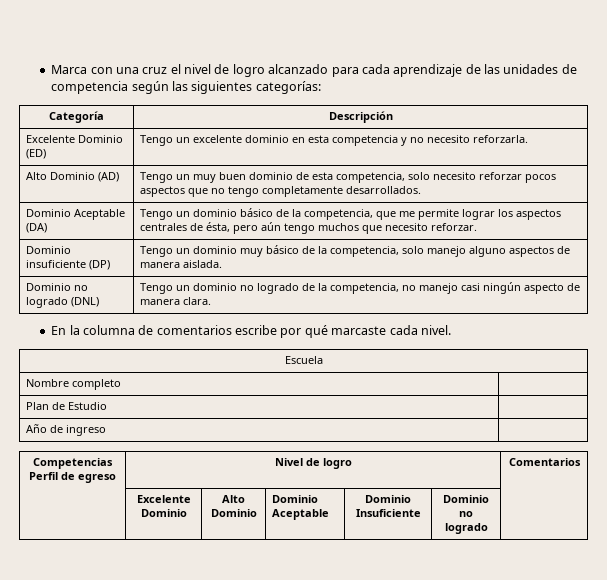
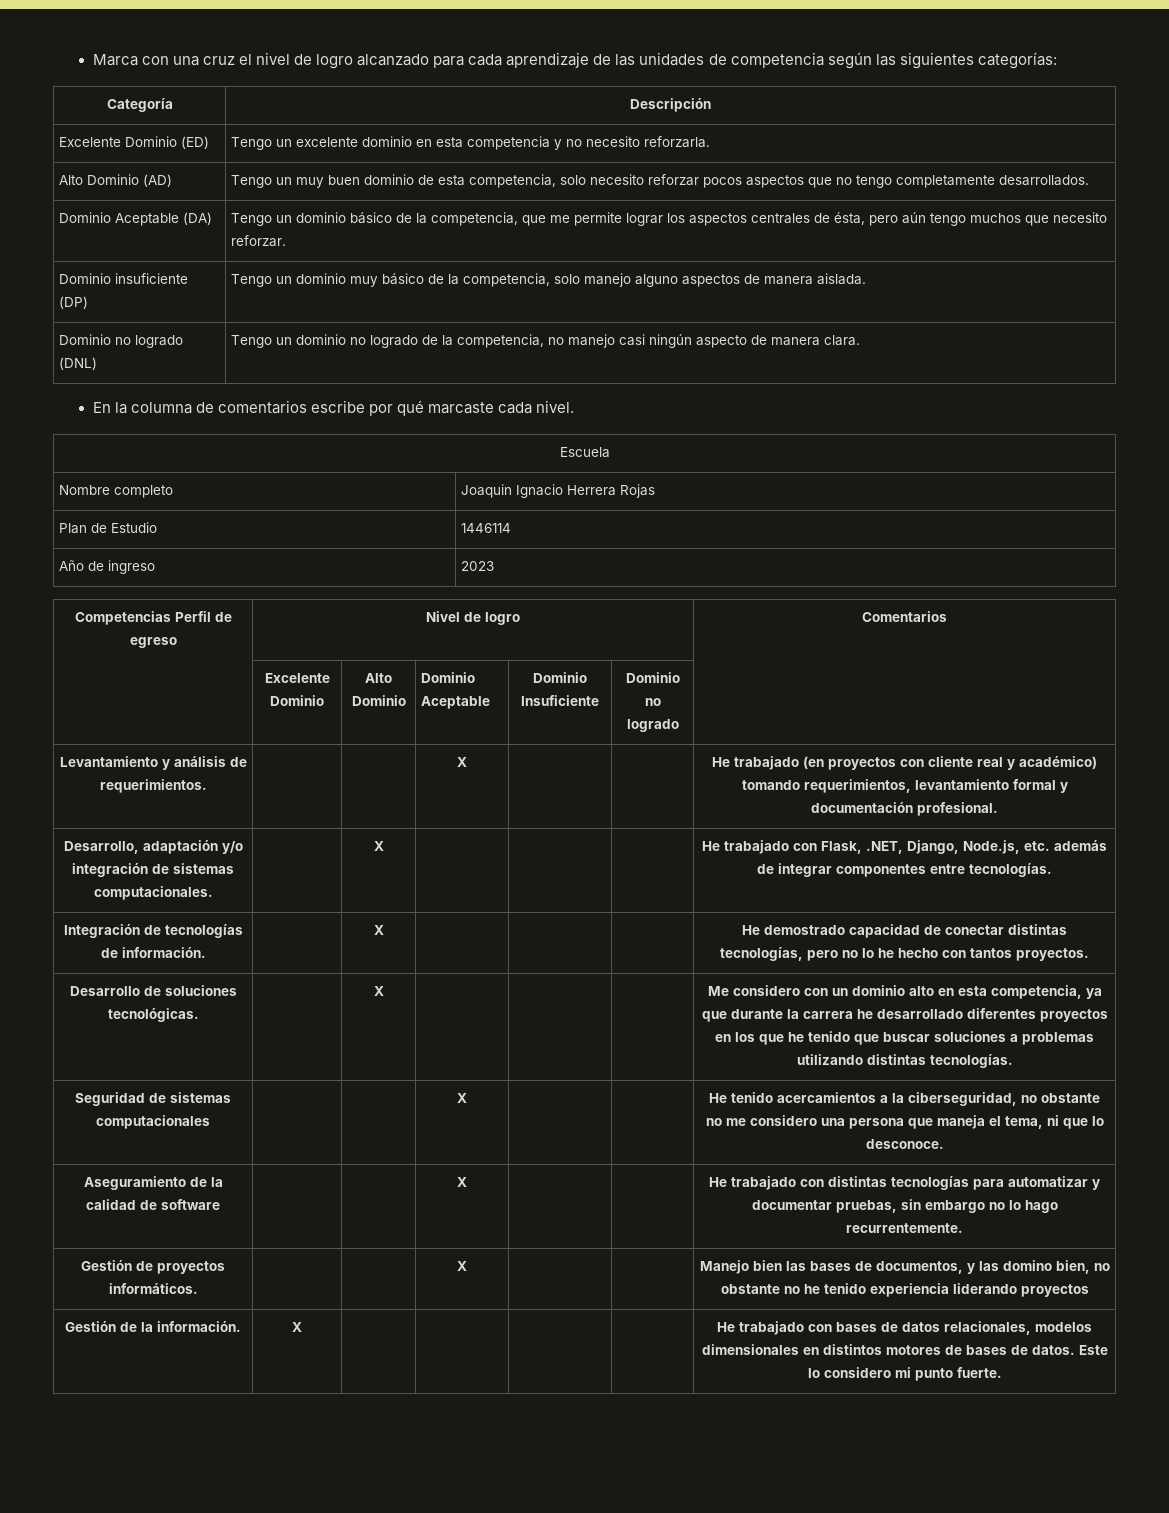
- Nombre completo |
+ Nombre completo | Joaquin Ignacio Herrera Rojas
- Plan de Estudio |
+ Plan de Estudio | 1446114
- Año de ingreso |
+ Año de ingreso | 2023
+ Levantamiento y análisis de requerimientos. | | | X | | | He trabajado (en proyectos con cliente real y académico) tomando requerimientos, levantamiento formal y documentación profesional.
+ Desarrollo, adaptación y/o integración de sistemas computacionales. | | X | | | | He trabajado con Flask, .NET, Django, Node.js, etc. además de integrar componentes entre tecnologías.
+ Integración de tecnologías de información. | | X | | | | He demostrado capacidad de conectar distintas tecnologías, pero no lo he hecho con tantos proyectos.
+ Desarrollo de soluciones tecnológicas. | | X | | | | Me considero con un dominio alto en esta competencia, ya que durante la carrera he desarrollado diferentes proyectos en los que he tenido que buscar soluciones a problemas utilizando distintas tecnologías.
+ Seguridad de sistemas computacionales | | | X | | | He tenido acercamientos a la ciberseguridad, no obstante no me considero una persona que maneja el tema, ni que lo desconoce.
+ Aseguramiento de la calidad de software | | | X | | | He trabajado con distintas tecnologías para automatizar y documentar pruebas, sin embargo no lo hago recurrentemente.
+ Gestión de proyectos informáticos. | | | X | | | Manejo bien las bases de documentos, y las domino bien, no obstante no he tenido experiencia liderando proyectos
+ Gestión de la información. | X | | | | | He trabajado con bases de datos relacionales, modelos dimensionales en distintos motores de bases de datos. Este lo considero mi punto fuerte.

